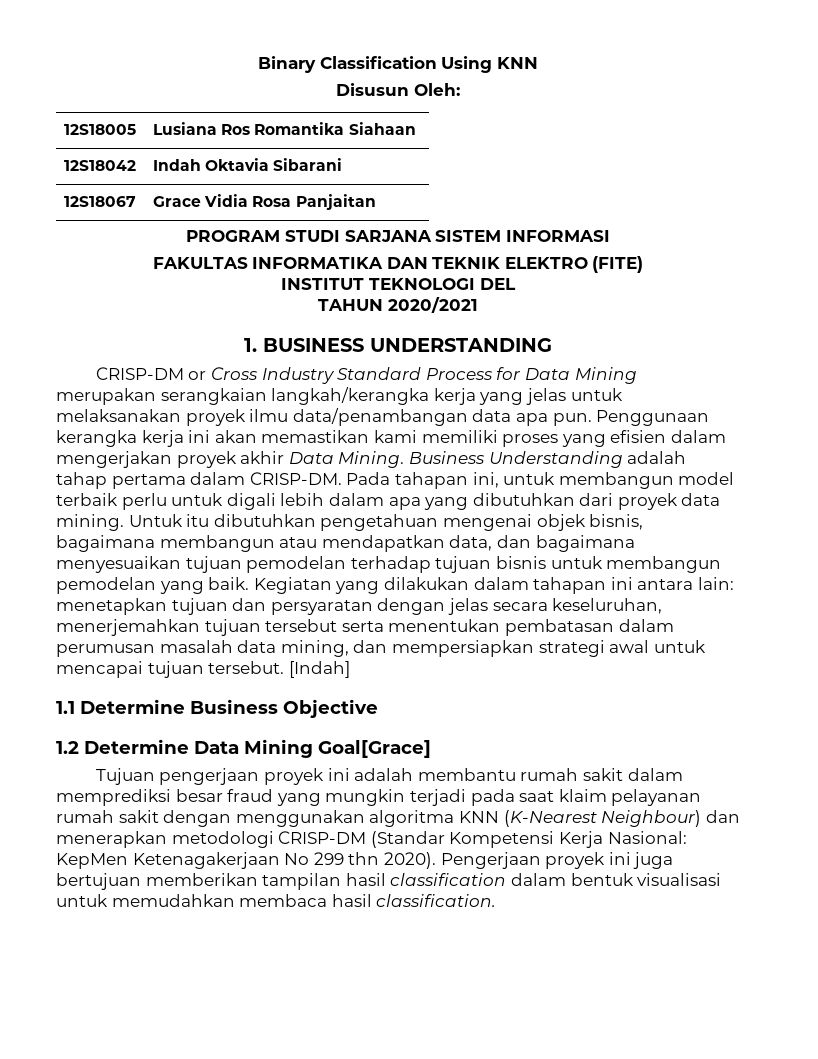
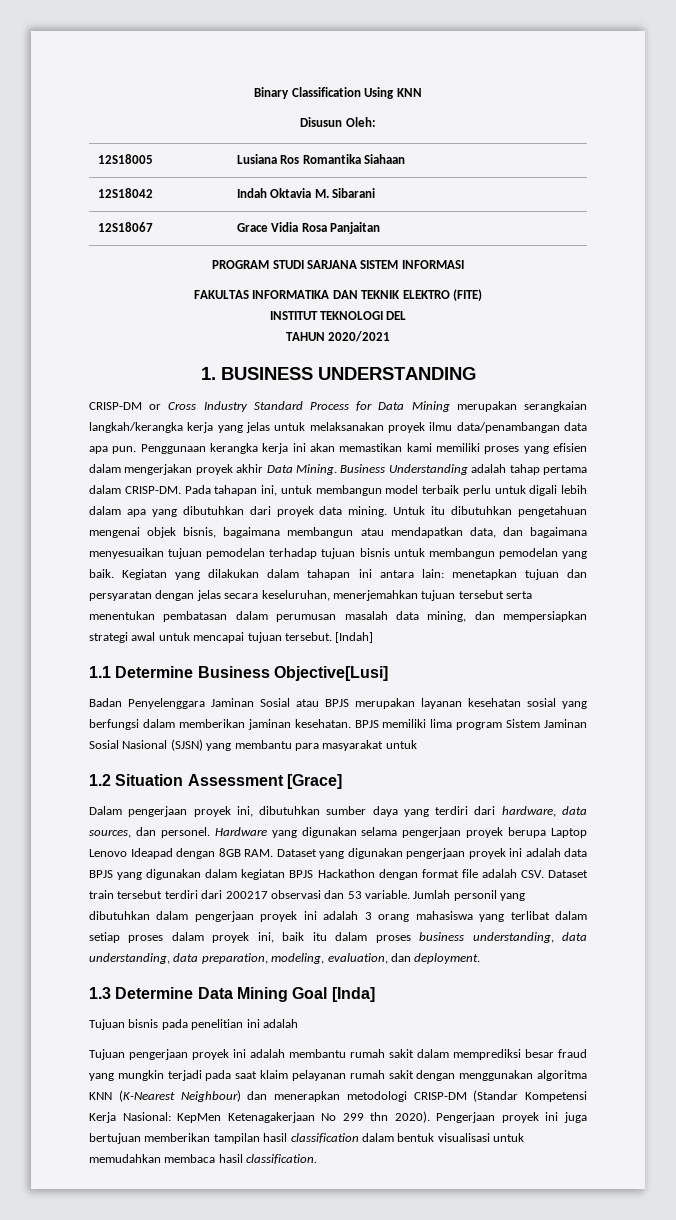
- 12S18042 | Indah Oktavia Sibarani
+ 12S18042 | Indah Oktavia M. Sibarani
- 1.1 Determine Business Objective
- 1.2 Determine Data Mining Goal[Grace]
+ 1.1 Determine Business Objective[Lusi]
+ Badan Penyelenggara Jaminan Sosial atau BPJS merupakan layanan kesehatan sosial yang berfungsi dalam memberikan jaminan kesehatan. BPJS memiliki lima program Sistem Jaminan Sosial Nasional (SJSN) yang membantu para masyarakat untuk
+ 1.2 Situation Assessment [Grace]
+ Dalam pengerjaan proyek ini, dibutuhkan sumber daya yang terdiri dari hardware, data sources, dan personel. Hardware yang digunakan selama pengerjaan proyek berupa Laptop Lenovo Ideapad dengan 8GB RAM. Dataset yang digunakan pengerjaan proyek ini adalah data BPJS yang digunakan dalam kegiatan BPJS Hackathon dengan format file adalah CSV. Dataset train tersebut terdiri dari 200217 observasi dan 53 variable. Jumlah personil yang dibutuhkan dalam pengerjaan proyek ini adalah 3 orang mahasiswa yang terlibat dalam setiap proses dalam proyek ini, baik itu dalam proses business understanding, data understanding, data preparation, modeling, evaluation, dan deployment.
+ 1.3 Determine Data Mining Goal [Inda]
+ Tujuan bisnis pada penelitian ini adalah

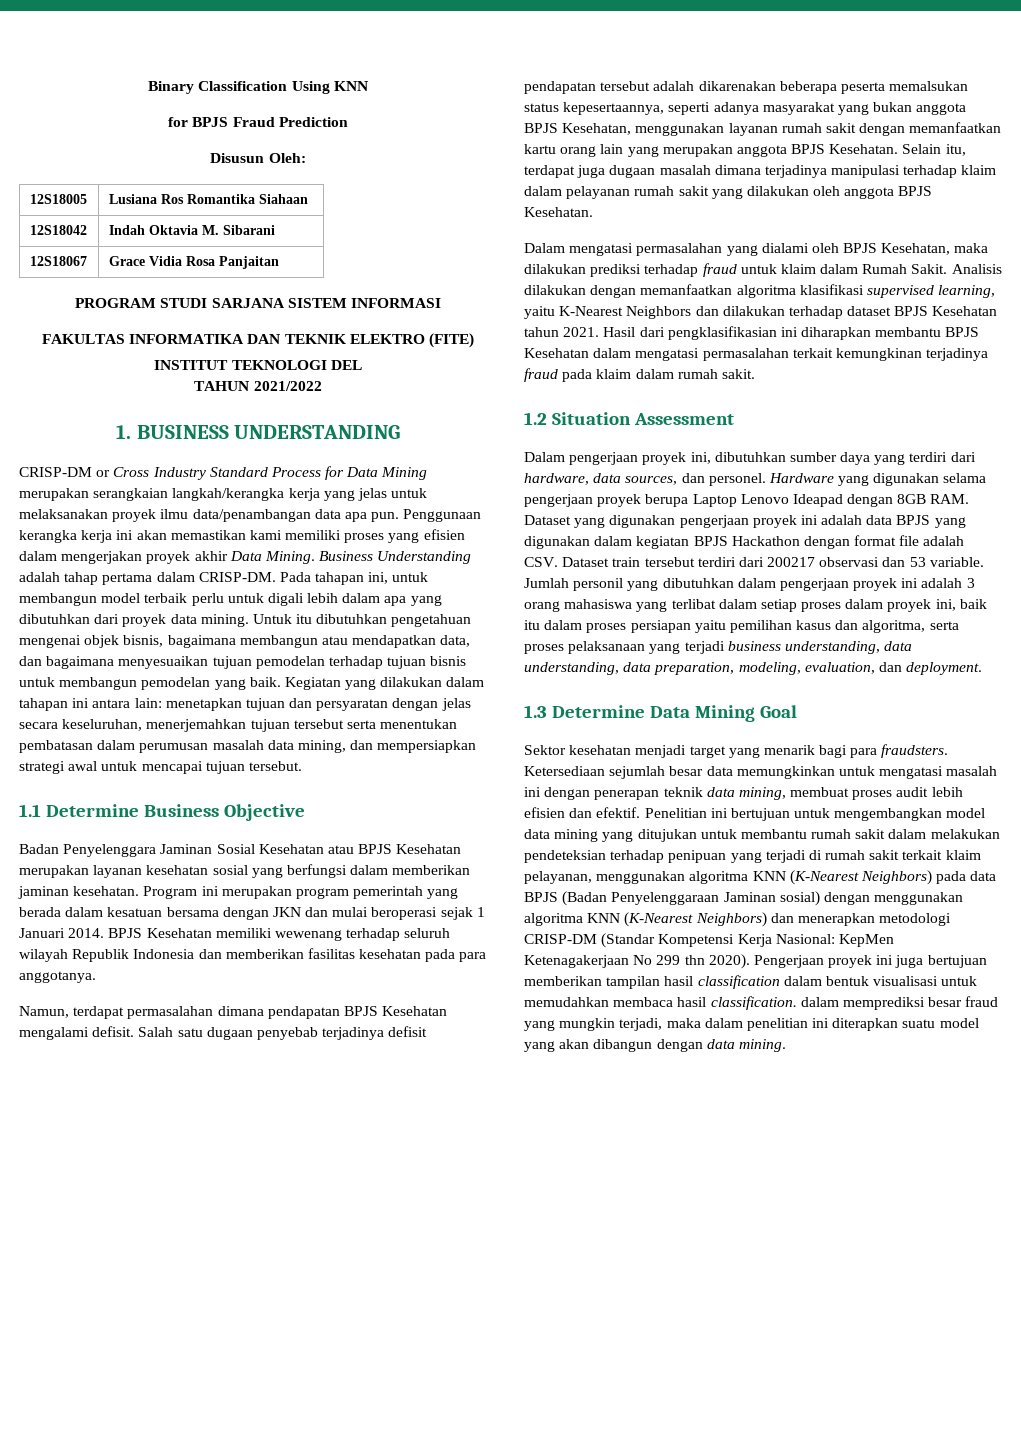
+ for BPJS Fraud Prediction
- TAHUN 2020/2021
+ TAHUN 2021/2022
- [Indah]
- 1.1 Determine Business Objective[Lusi]
+ 1.1 Determine Business Objective
- Badan Penyelenggara Jaminan Sosial atau BPJS merupakan layanan kesehatan sosial yang berfungsi dalam memberikan jaminan kesehatan.
+ Badan Penyelenggara Jaminan Sosial Kesehatan atau BPJS Kesehatan merupakan layanan kesehatan sosial yang berfungsi dalam memberikan jaminan kesehatan.
- BPJS memiliki lima program Sistem Jaminan Sosial Nasional (SJSN) yang membantu para masyarakat untuk
+ Program ini merupakan program pemerintah yang berada dalam kesatuan bersama dengan JKN dan mulai beroperasi sejak 1 Januari 2014. BPJS Kesehatan memiliki wewenang terhadap seluruh wilayah Republik Indonesia dan memberikan fasilitas kesehatan pada para anggotanya.
+ Namun, terdapat permasalahan dimana pendapatan BPJS Kesehatan mengalami defisit. Salah satu dugaan penyebab terjadinya defisit pendapatan tersebut adalah dikarenakan beberapa peserta memalsukan status kepesertaannya, seperti adanya masyarakat yang bukan anggota BPJS Kesehatan, menggunakan layanan rumah sakit dengan memanfaatkan kartu orang lain yang merupakan anggota BPJS Kesehatan. Selain itu, terdapat juga dugaan masalah dimana terjadinya manipulasi terhadap klaim dalam pelayanan rumah sakit yang dilakukan oleh anggota BPJS Kesehatan.
+ Dalam mengatasi permasalahan yang dialami oleh BPJS Kesehatan, maka dilakukan prediksi terhadap fraud untuk klaim dalam Rumah Sakit. Analisis dilakukan dengan memanfaatkan algoritma klasifikasi supervised learning, yaitu K-Nearest Neighbors dan dilakukan terhadap dataset BPJS Kesehatan tahun 2021. Hasil dari pengklasifikasian ini diharapkan membantu BPJS Kesehatan dalam mengatasi permasalahan terkait kemungkinan terjadinya fraud pada klaim dalam rumah sakit.
- 1.2 Situation Assessment [Grace]
+ 1.2 Situation Assessment
- Jumlah personil yang dibutuhkan dalam pengerjaan proyek ini adalah 3 orang mahasiswa yang terlibat dalam setiap proses dalam proyek ini, baik itu dalam proses business understanding, data understanding, data preparation, modeling, evaluation, dan deployment.
+ Jumlah personil yang dibutuhkan dalam pengerjaan proyek ini adalah 3 orang mahasiswa yang terlibat dalam setiap proses dalam proyek ini, baik itu dalam proses persiapan yaitu pemilihan kasus dan algoritma, serta proses pelaksanaan yang terjadi business understanding, data understanding, data preparation, modeling, evaluation, dan deployment.
- 1.3 Determine Data Mining Goal [Inda]
- Tujuan bisnis pada penelitian ini adalah
- Tujuan pengerjaan proyek ini adalah membantu rumah sakit dalam memprediksi besar fraud yang mungkin terjadi pada saat klaim pelayanan rumah sakit dengan menggunakan algoritma KNN (K-Nearest Neighbour) dan menerapkan metodologi CRISP-DM (Standar Kompetensi Kerja Nasional: KepMen Ketenagakerjaan No 299 thn 2020).
+ 1.3 Determine Data Mining Goal
+ Sektor kesehatan menjadi target yang menarik bagi para fraudsters. Ketersediaan sejumlah besar data memungkinkan untuk mengatasi masalah ini dengan penerapan teknik data mining, membuat proses audit lebih efisien dan efektif. Penelitian ini bertujuan untuk mengembangkan model data mining yang ditujukan untuk membantu rumah sakit dalam melakukan pendeteksian terhadap penipuan yang terjadi di rumah sakit terkait klaim pelayanan, menggunakan algoritma KNN (K-Nearest Neighbors) pada data BPJS (Badan Penyelenggaraan Jaminan sosial) dengan menggunakan algoritma KNN (K-Nearest Neighbors) dan menerapkan metodologi CRISP-DM (Standar Kompetensi Kerja Nasional: KepMen Ketenagakerjaan No 299 thn 2020).
- Pengerjaan proyek ini juga bertujuan memberikan tampilan hasil classification dalam bentuk visualisasi untuk memudahkan membaca hasil classification.
+ Pengerjaan proyek ini juga bertujuan memberikan tampilan hasil classification dalam bentuk visualisasi untuk memudahkan membaca hasil classification. dalam memprediksi besar fraud yang mungkin terjadi, maka dalam penelitian ini diterapkan suatu model yang akan dibangun dengan data mining.

